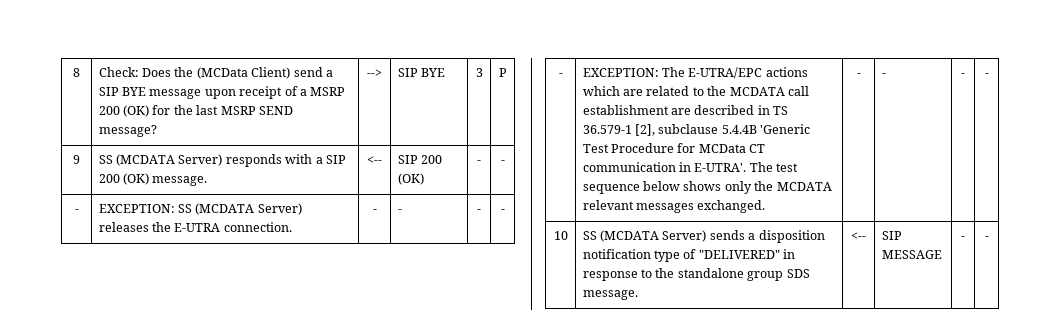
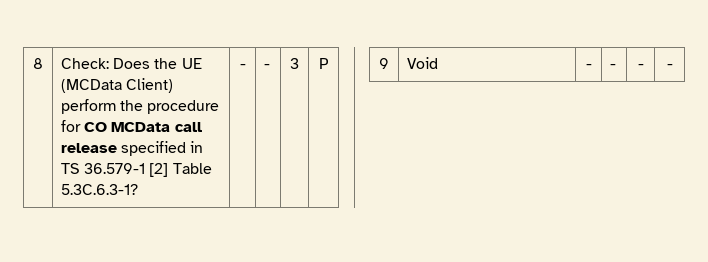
- 8 | Check: Does the (MCData Client) send a SIP BYE message upon receipt of a MSRP 200 (OK) for the last MSRP SEND message? | --> | SIP BYE | 3 | P
- 9 | SS (MCDATA Server) responds with a SIP 200 (OK) message. | <-- | SIP 200 (OK) | - | -
- - | EXCEPTION: SS (MCDATA Server) releases the E-UTRA connection. | - | - | - | -
- - | EXCEPTION: The E-UTRA/EPC actions which are related to the MCDATA call establishment are described in TS 36.579-1 [2], subclause 5.4.4B 'Generic Test Procedure for MCData CT communication in E-UTRA'. The test sequence below shows only the MCDATA relevant messages exchanged. | - | - | - | -
- 10 | SS (MCDATA Server) sends a disposition notification type of "DELIVERED" in response to the standalone group SDS message. | <-- | SIP MESSAGE | - | -
+ 8 | Check: Does the UE (MCData Client) perform the procedure for CO MCData call release specified in TS 36.579-1 [2] Table 5.3C.6.3-1? | - | - | 3 | P
+ 9 | Void | - | - | - | -

